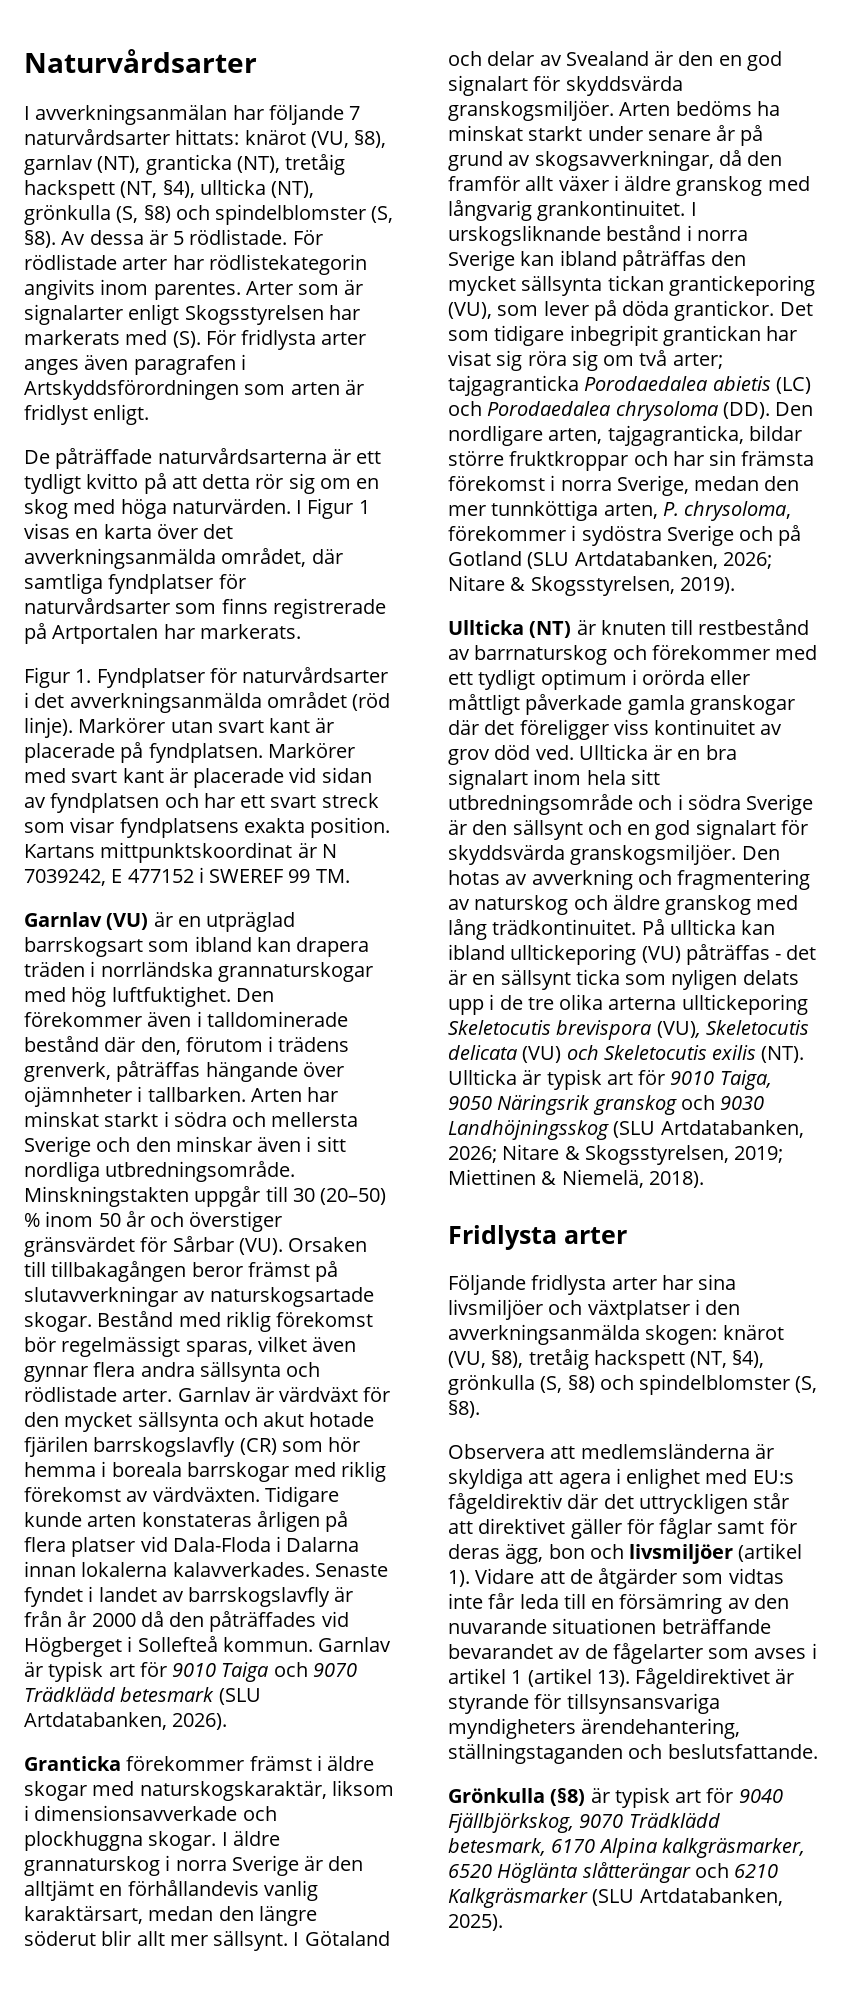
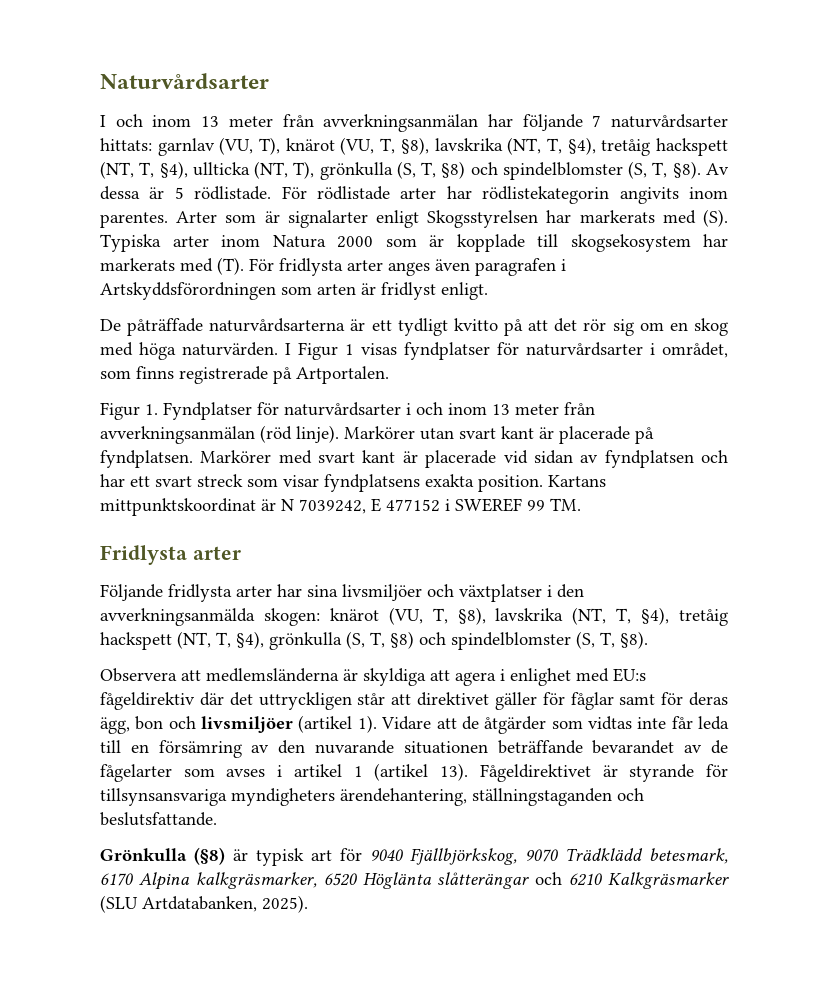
- I avverkningsanmälan har följande 7 naturvårdsarter hittats: knärot (VU, §8), garnlav (NT), granticka (NT), tretåig hackspett (NT, §4), ullticka (NT), grönkulla (S, §8) och spindelblomster (S, §8).
+ I och inom 13 meter från avverkningsanmälan har följande 7 naturvårdsarter hittats: garnlav (VU, T), knärot (VU, T, §8), lavskrika (NT, T, §4), tretåig hackspett (NT, T, §4), ullticka (NT, T), grönkulla (S, T, §8) och spindelblomster (S, T, §8).
- Arter som är signalarter enligt Skogsstyrelsen har markerats med (S). För fridlysta arter anges även paragrafen i Artskyddsförordningen som arten är fridlyst enligt.
+ Arter som är signalarter enligt Skogsstyrelsen har markerats med (S). Typiska arter inom Natura 2000 som är kopplade till skogsekosystem har markerats med (T). För fridlysta arter anges även paragrafen i Artskyddsförordningen som arten är fridlyst enligt.
- De påträffade naturvårdsarterna är ett tydligt kvitto på att detta rör sig om en skog med höga naturvärden.
+ De påträffade naturvårdsarterna är ett tydligt kvitto på att det rör sig om en skog med höga naturvärden.
- I Figur 1 visas en karta över det avverkningsanmälda området, där samtliga fyndplatser för naturvårdsarter som finns registrerade på Artportalen har markerats.
+ I Figur 1 visas fyndplatser för naturvårdsarter i området, som finns registrerade på Artportalen.
- Figur 1. Fyndplatser för naturvårdsarter i det avverkningsanmälda området (röd linje).
+ Figur 1. Fyndplatser för naturvårdsarter i och inom 13 meter från avverkningsanmälan (röd linje).
- Garnlav (VU) är en utpräglad barrskogsart som ibland kan drapera träden i norrländska grannaturskogar med hög luftfuktighet. Den förekommer även i talldominerade bestånd där den, förutom i trädens grenverk, påträffas hängande över ojämnheter i tallbarken. Arten har minskat starkt i södra och mellersta Sverige och den minskar även i sitt nordliga utbredningsområde. Minskningstakten uppgår till 30 (20–50) % inom 50 år och överstiger gränsvärdet för Sårbar (VU). Orsaken till tillbakagången beror främst på slutavverkningar av naturskogsartade skogar. Bestånd med riklig förekomst bör regelmässigt sparas, vilket även gynnar flera andra sällsynta och rödlistade arter. Garnlav är värdväxt för den mycket sällsynta och akut hotade fjärilen barrskogslavfly (CR) som hör hemma i boreala barrskogar med riklig förekomst av värdväxten. Tidigare kunde arten konstateras årligen på flera platser vid Dala-Floda i Dalarna innan lokalerna kalavverkades. Senaste fyndet i landet av barrskogslavfly är från år 2000 då den påträffades vid Högberget i Sollefteå kommun. Garnlav är typisk art för 9010 Taiga och 9070 Trädklädd betesmark (SLU Artdatabanken, 2026).
- Granticka förekommer främst i äldre skogar med naturskogskaraktär, liksom i dimensionsavverkade och plockhuggna skogar. I äldre grannaturskog i norra Sverige är den alltjämt en förhållandevis vanlig karaktärsart, medan den längre söderut blir allt mer sällsynt. I Götaland och delar av Svealand är den en god signalart för skyddsvärda granskogsmiljöer. Arten bedöms ha minskat starkt under senare år på grund av skogsavverkningar, då den framför allt växer i äldre granskog med långvarig grankontinuitet. I urskogsliknande bestånd i norra Sverige kan ibland påträffas den mycket sällsynta tickan grantickeporing (VU), som lever på döda grantickor. Det som tidigare inbegripit grantickan har visat sig röra sig om två arter; tajgagranticka Porodaedalea abietis (LC) och Porodaedalea chrysoloma (DD). Den nordligare arten, tajgagranticka, bildar större fruktkroppar och har sin främsta förekomst i norra Sverige, medan den mer tunnköttiga arten, P. chrysoloma, förekommer i sydöstra Sverige och på Gotland (SLU Artdatabanken, 2026; Nitare & Skogsstyrelsen, 2019).
- Ullticka (NT) är knuten till restbestånd av barrnaturskog och förekommer med ett tydligt optimum i orörda eller måttligt påverkade gamla granskogar där det föreligger viss kontinuitet av grov död ved. Ullticka är en bra signalart inom hela sitt utbredningsområde och i södra Sverige är den sällsynt och en god signalart för skyddsvärda granskogsmiljöer. Den hotas av avverkning och fragmentering av naturskog och äldre granskog med lång trädkontinuitet. På ullticka kan ibland ulltickeporing (VU) påträffas - det är en sällsynt ticka som nyligen delats upp i de tre olika arterna ulltickeporing Skeletocutis brevispora (VU), Skeletocutis delicata (VU) och Skeletocutis exilis (NT). Ullticka är typisk art för 9010 Taiga, 9050 Näringsrik granskog och 9030 Landhöjningsskog (SLU Artdatabanken, 2026; Nitare & Skogsstyrelsen, 2019; Miettinen & Niemelä, 2018).
- Följande fridlysta arter har sina livsmiljöer och växtplatser i den avverkningsanmälda skogen: knärot (VU, §8), tretåig hackspett (NT, §4), grönkulla (S, §8) och spindelblomster (S, §8).
+ Följande fridlysta arter har sina livsmiljöer och växtplatser i den avverkningsanmälda skogen: knärot (VU, T, §8), lavskrika (NT, T, §4), tretåig hackspett (NT, T, §4), grönkulla (S, T, §8) och spindelblomster (S, T, §8).

